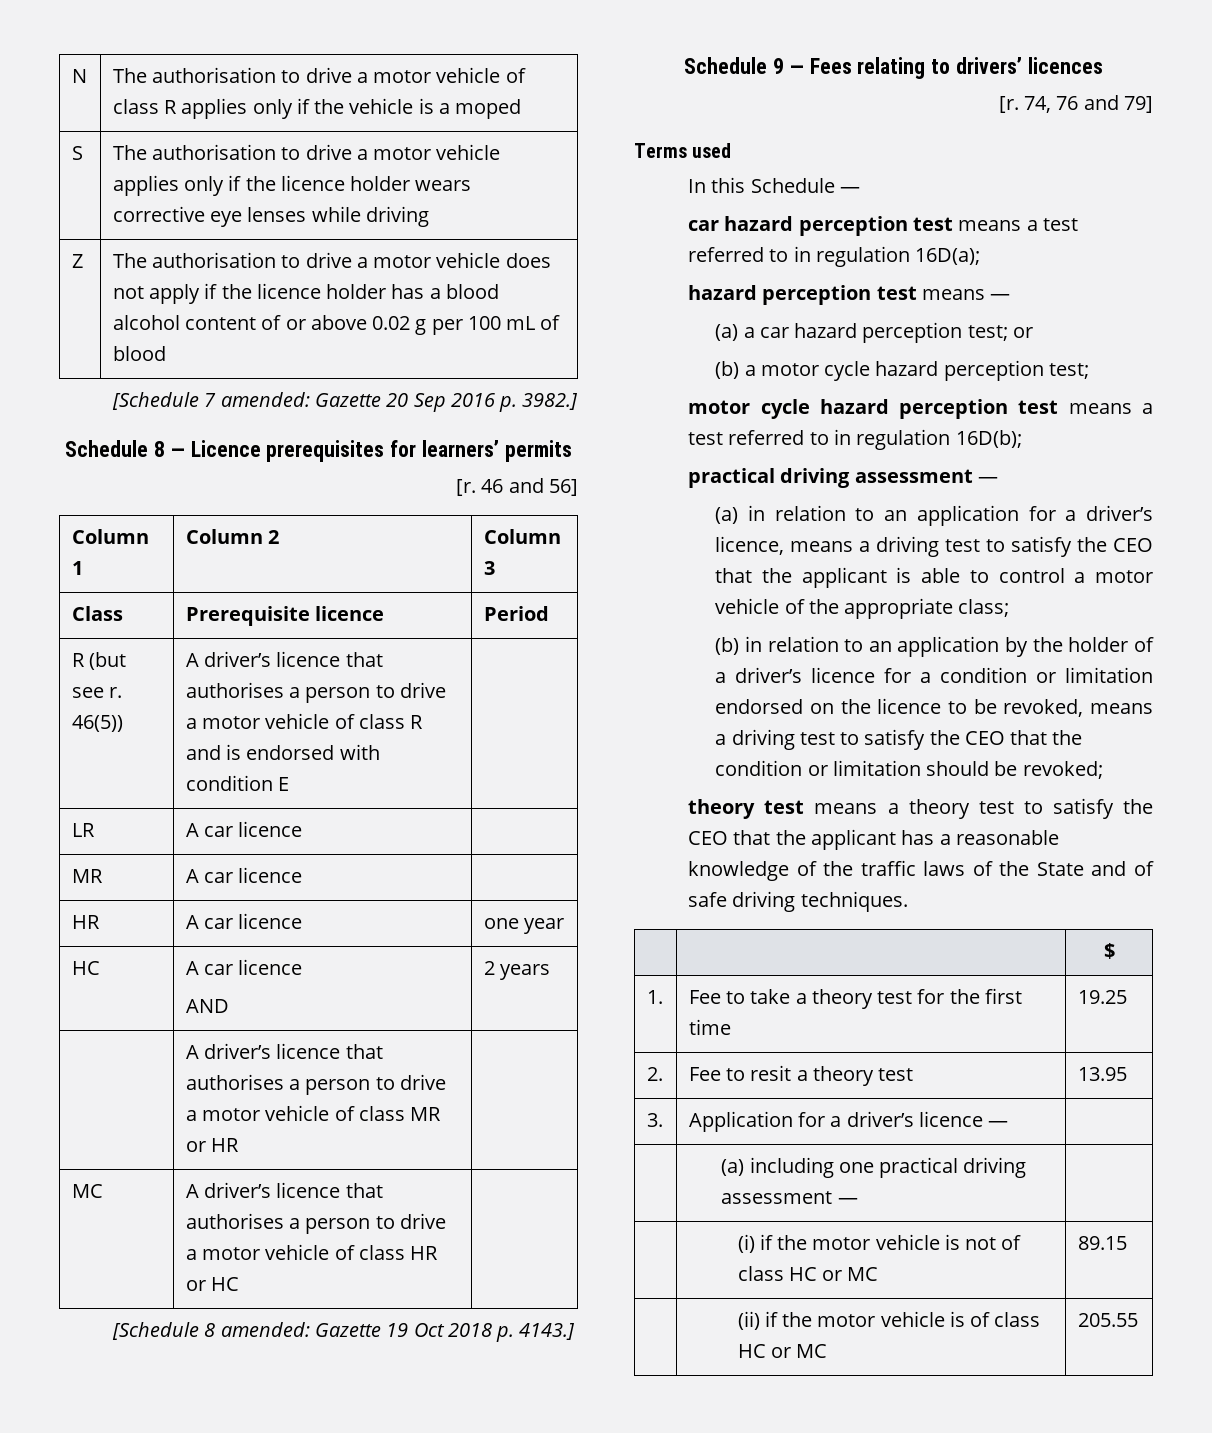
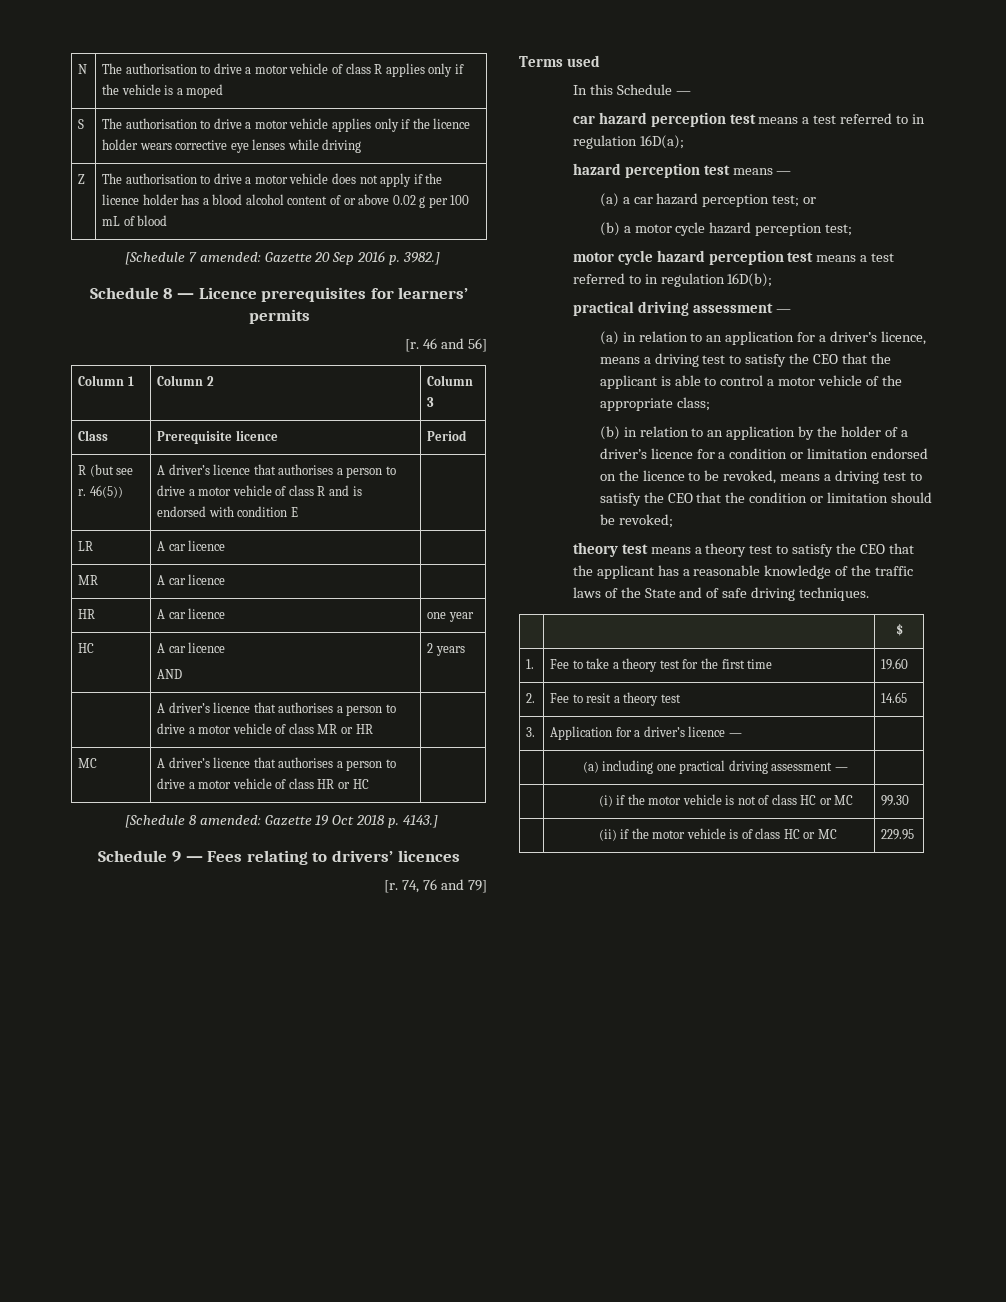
- 1. | Fee to take a theory test for the first time | 19.25
+ 1. | Fee to take a theory test for the first time | 19.60
- 2. | Fee to resit a theory test | 13.95
+ 2. | Fee to resit a theory test | 14.65
- | (i) if the motor vehicle is not of class HC or MC | 89.15
+ | (i) if the motor vehicle is not of class HC or MC | 99.30
- | (ii) if the motor vehicle is of class HC or MC | 205.55
+ | (ii) if the motor vehicle is of class HC or MC | 229.95

